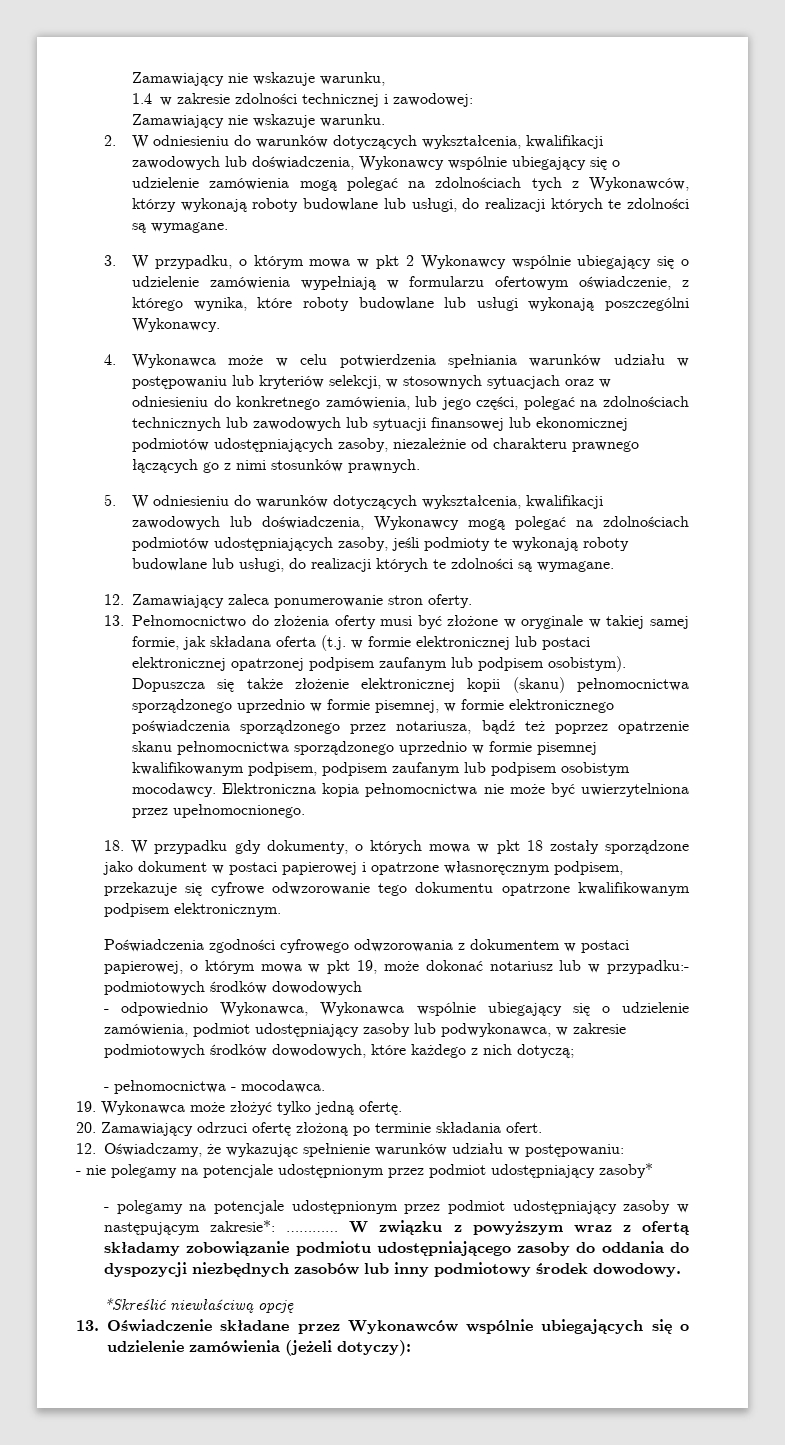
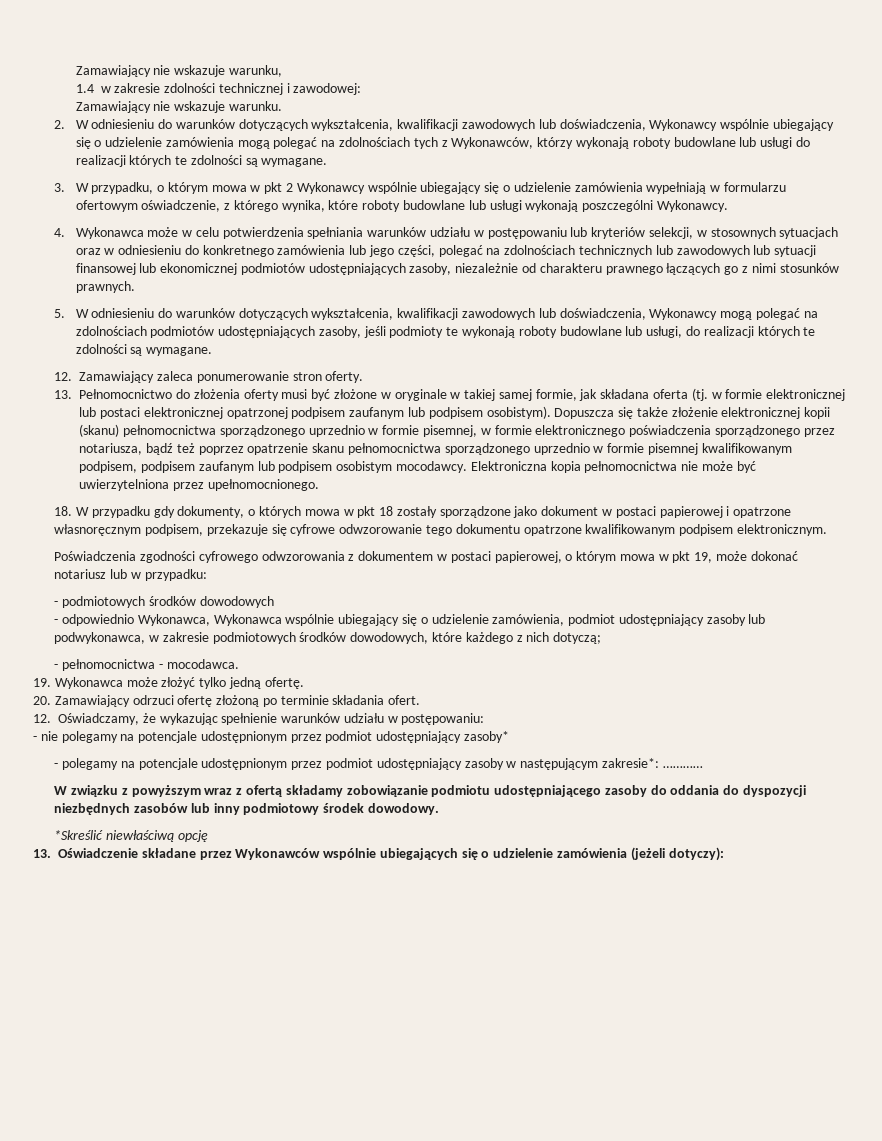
- 2. W odniesieniu do warunków dotyczących wykształcenia, kwalifikacji zawodowych lub doświadczenia, Wykonawcy wspólnie ubiegający się o udzielenie zamówienia mogą polegać na zdolnościach tych z Wykonawców, którzy wykonają roboty budowlane lub usługi, do realizacji których te zdolności są wymagane.
+ 2. W odniesieniu do warunków dotyczących wykształcenia, kwalifikacji zawodowych lub doświadczenia, Wykonawcy wspólnie ubiegający się o udzielenie zamówienia mogą polegać na zdolnościach tych z Wykonawców, którzy wykonają roboty budowlane lub usługi do realizacji których te zdolności są wymagane.
- 4. Wykonawca może w celu potwierdzenia spełniania warunków udziału w postępowaniu lub kryteriów selekcji, w stosownych sytuacjach oraz w odniesieniu do konkretnego zamówienia, lub jego części, polegać na zdolnościach technicznych lub zawodowych lub sytuacji finansowej lub ekonomicznej podmiotów udostępniających zasoby, niezależnie od charakteru prawnego łączących go z nimi stosunków prawnych.
+ 4. Wykonawca może w celu potwierdzenia spełniania warunków udziału w postępowaniu lub kryteriów selekcji, w stosownych sytuacjach oraz w odniesieniu do konkretnego zamówienia lub jego części, polegać na zdolnościach technicznych lub zawodowych lub sytuacji finansowej lub ekonomicznej podmiotów udostępniających zasoby, niezależnie od charakteru prawnego łączących go z nimi stosunków prawnych.
- 13. Pełnomocnictwo do złożenia oferty musi być złożone w oryginale w takiej samej formie, jak składana oferta (t.j. w formie elektronicznej lub postaci elektronicznej opatrzonej podpisem zaufanym lub podpisem osobistym).
+ 13. Pełnomocnictwo do złożenia oferty musi być złożone w oryginale w takiej samej formie, jak składana oferta (tj. w formie elektronicznej lub postaci elektronicznej opatrzonej podpisem zaufanym lub podpisem osobistym).
- Poświadczenia zgodności cyfrowego odwzorowania z dokumentem w postaci papierowej, o którym mowa w pkt 19, może dokonać notariusz lub w przypadku:- podmiotowych środków dowodowych
+ Poświadczenia zgodności cyfrowego odwzorowania z dokumentem w postaci papierowej, o którym mowa w pkt 19, może dokonać notariusz lub w przypadku:
+ - podmiotowych środków dowodowych
- - polegamy na potencjale udostępnionym przez podmiot udostępniający zasoby w następującym zakresie*: ………… W związku z powyższym wraz z ofertą składamy zobowiązanie podmiotu udostępniającego zasoby do oddania do dyspozycji niezbędnych zasobów lub inny podmiotowy środek dowodowy.
+ - polegamy na potencjale udostępnionym przez podmiot udostępniający zasoby w następującym zakresie*: …………
+ W związku z powyższym wraz z ofertą składamy zobowiązanie podmiotu udostępniającego zasoby do oddania do dyspozycji niezbędnych zasobów lub inny podmiotowy środek dowodowy.

